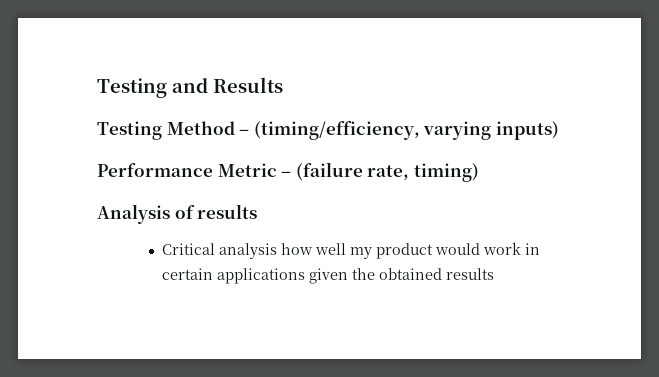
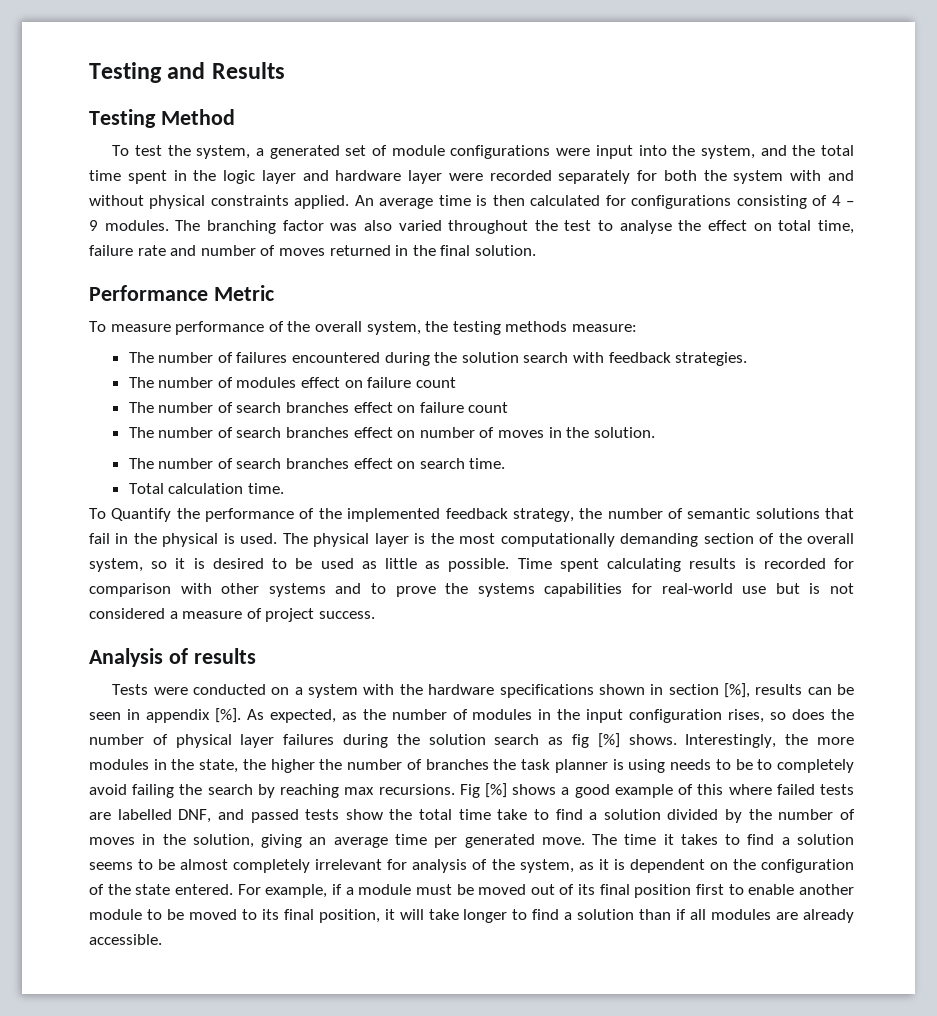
- Testing Method – (timing/efficiency, varying inputs)
- Performance Metric – (failure rate, timing)
+ Testing Method
+ To test the system, a generated set of module configurations were input into the system, and the total time spent in the logic layer and hardware layer were recorded separately for both the system with and without physical constraints applied. An average time is then calculated for configurations consisting of 4 – 9 modules. The branching factor was also varied throughout the test to analyse the effect on total time, failure rate and number of moves returned in the final solution.
+ Performance Metric
+ To measure performance of the overall system, the testing methods measure:
+ The number of failures encountered during the solution search with feedback strategies.
+ The number of modules effect on failure count
+ The number of search branches effect on failure count
+ The number of search branches effect on number of moves in the solution.
+ The number of search branches effect on search time.
+ Total calculation time.
+ To Quantify the performance of the implemented feedback strategy, the number of semantic solutions that fail in the physical is used. The physical layer is the most computationally demanding section of the overall system, so it is desired to be used as little as possible. Time spent calculating results is recorded for comparison with other systems and to prove the systems capabilities for real-world use but is not considered a measure of project success.
  Analysis of results
- Critical analysis how well my product would work in certain applications given the obtained results
+ Tests were conducted on a system with the hardware specifications shown in section [%], results can be seen in appendix [%]. As expected, as the number of modules in the input configuration rises, so does the number of physical layer failures during the solution search as fig [%] shows. Interestingly, the more modules in the state, the higher the number of branches the task planner is using needs to be to completely avoid failing the search by reaching max recursions. Fig [%] shows a good example of this where failed tests are labelled DNF, and passed tests show the total time take to find a solution divided by the number of moves in the solution, giving an average time per generated move. The time it takes to find a solution seems to be almost completely irrelevant for analysis of the system, as it is dependent on the configuration of the state entered. For example, if a module must be moved out of its final position first to enable another module to be moved to its final position, it will take longer to find a solution than if all modules are already accessible.

